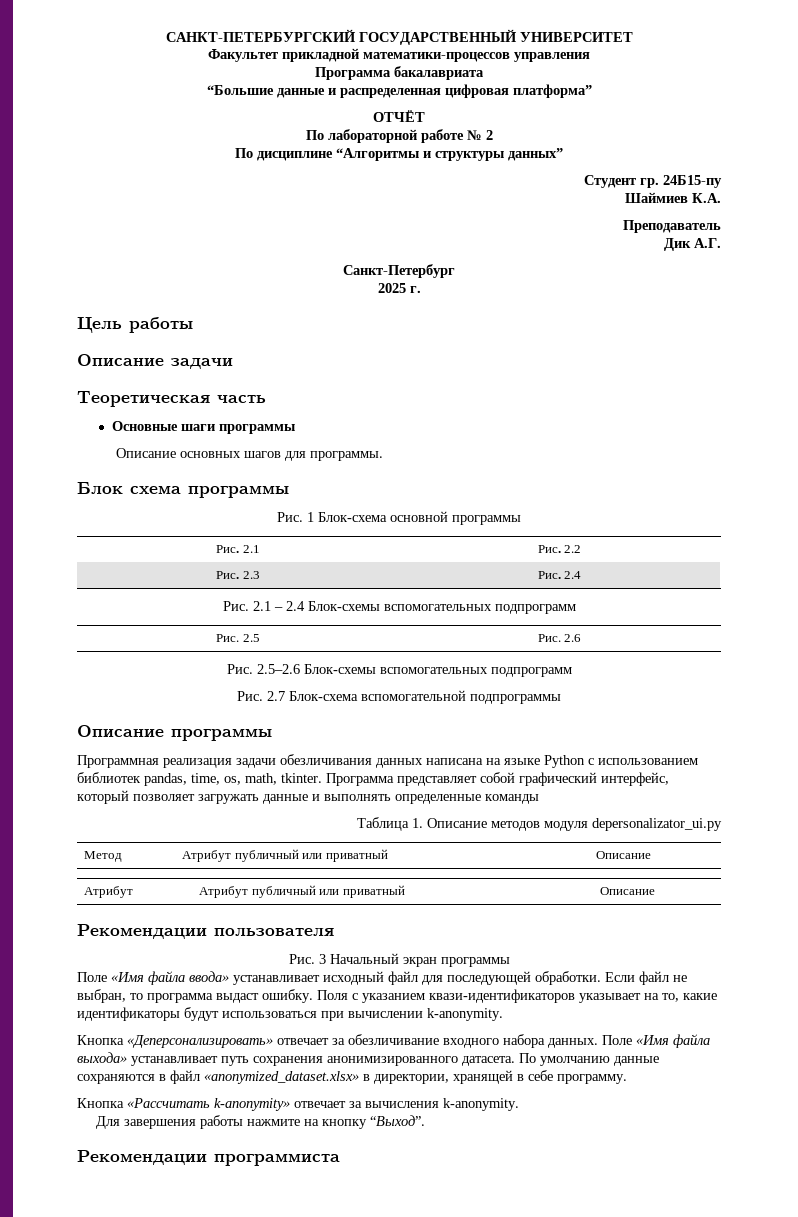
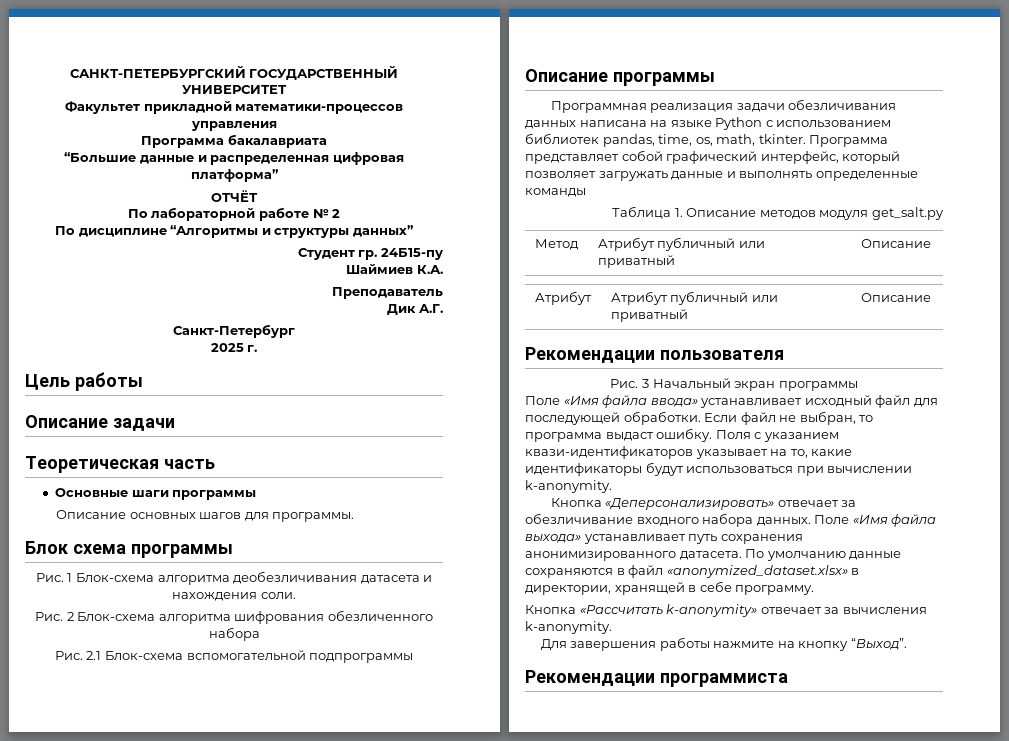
- Рис. 1 Блок-схема основной программы
- Рис. 2.1 | Рис. 2.2
- Рис. 2.3 | Рис. 2.4
- Рис. 2.1 – 2.4 Блок-схемы вспомогательных подпрограмм
- Рис. 2.5 | Рис. 2.6
- Рис. 2.5–2.6 Блок-схемы вспомогательных подпрограмм
- Рис. 2.7 Блок-схема вспомогательной подпрограммы
+ Рис. 1 Блок-схема алгоритма деобезличивания датасета и нахождения соли.
+ Рис. 2 Блок-схема алгоритма шифрования обезличенного набора
+ Рис. 2.1 Блок-схема вспомогательной подпрограммы
- Таблица 1. Описание методов модуля depersonalizator_ui.py
+ Таблица 1. Описание методов модуля get_salt.py

